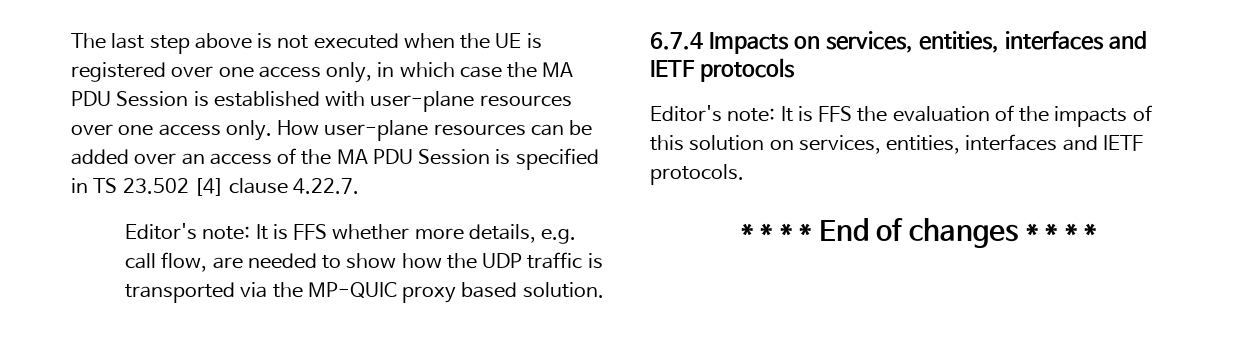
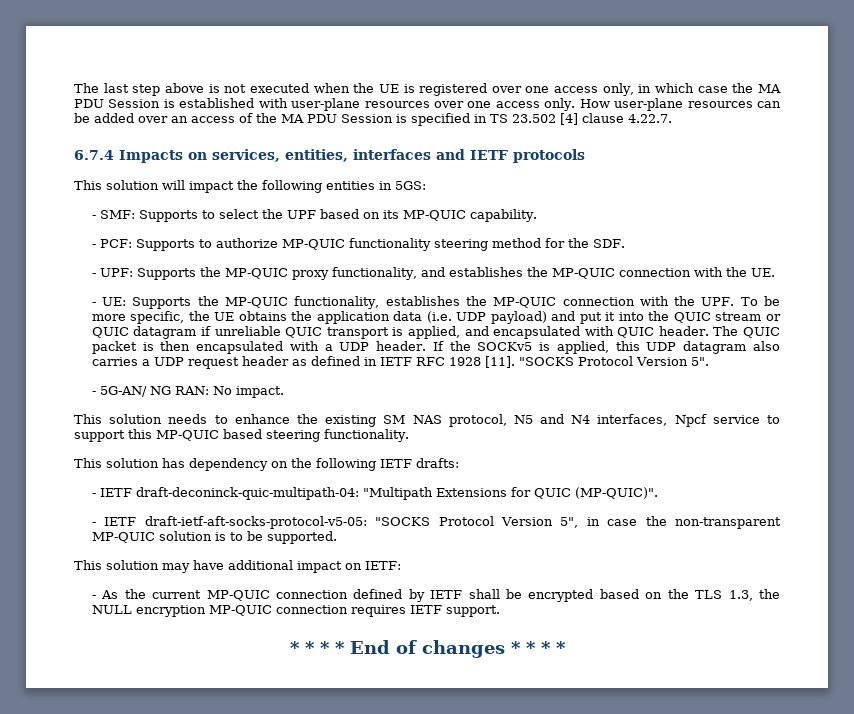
- Editor's note: It is FFS whether more details, e.g. call flow, are needed to show how the UDP traffic is transported via the MP-QUIC proxy based solution.
- Editor's note: It is FFS the evaluation of the impacts of this solution on services, entities, interfaces and IETF protocols.
+ This solution will impact the following entities in 5GS:
+ - SMF: Supports to select the UPF based on its MP-QUIC capability.
+ - PCF: Supports to authorize MP-QUIC functionality steering method for the SDF.
+ - UPF: Supports the MP-QUIC proxy functionality, and establishes the MP-QUIC connection with the UE.
+ - UE: Supports the MP-QUIC functionality, establishes the MP-QUIC connection with the UPF. To be more specific, the UE obtains the application data (i.e. UDP payload) and put it into the QUIC stream or QUIC datagram if unreliable QUIC transport is applied, and encapsulated with QUIC header. The QUIC packet is then encapsulated with a UDP header. If the SOCKv5 is applied, this UDP datagram also carries a UDP request header as defined in IETF RFC 1928 [11]. "SOCKS Protocol Version 5".
+ - 5G-AN/ NG RAN: No impact.
+ This solution needs to enhance the existing SM NAS protocol, N5 and N4 interfaces, Npcf service to support this MP-QUIC based steering functionality.
+ This solution has dependency on the following IETF drafts:
+ - IETF draft-deconinck-quic-multipath-04: "Multipath Extensions for QUIC (MP-QUIC)".
+ - IETF draft-ietf-aft-socks-protocol-v5-05: "SOCKS Protocol Version 5", in case the non-transparent MP-QUIC solution is to be supported.
+ This solution may have additional impact on IETF:
+ - As the current MP-QUIC connection defined by IETF shall be encrypted based on the TLS 1.3, the NULL encryption MP-QUIC connection requires IETF support.

